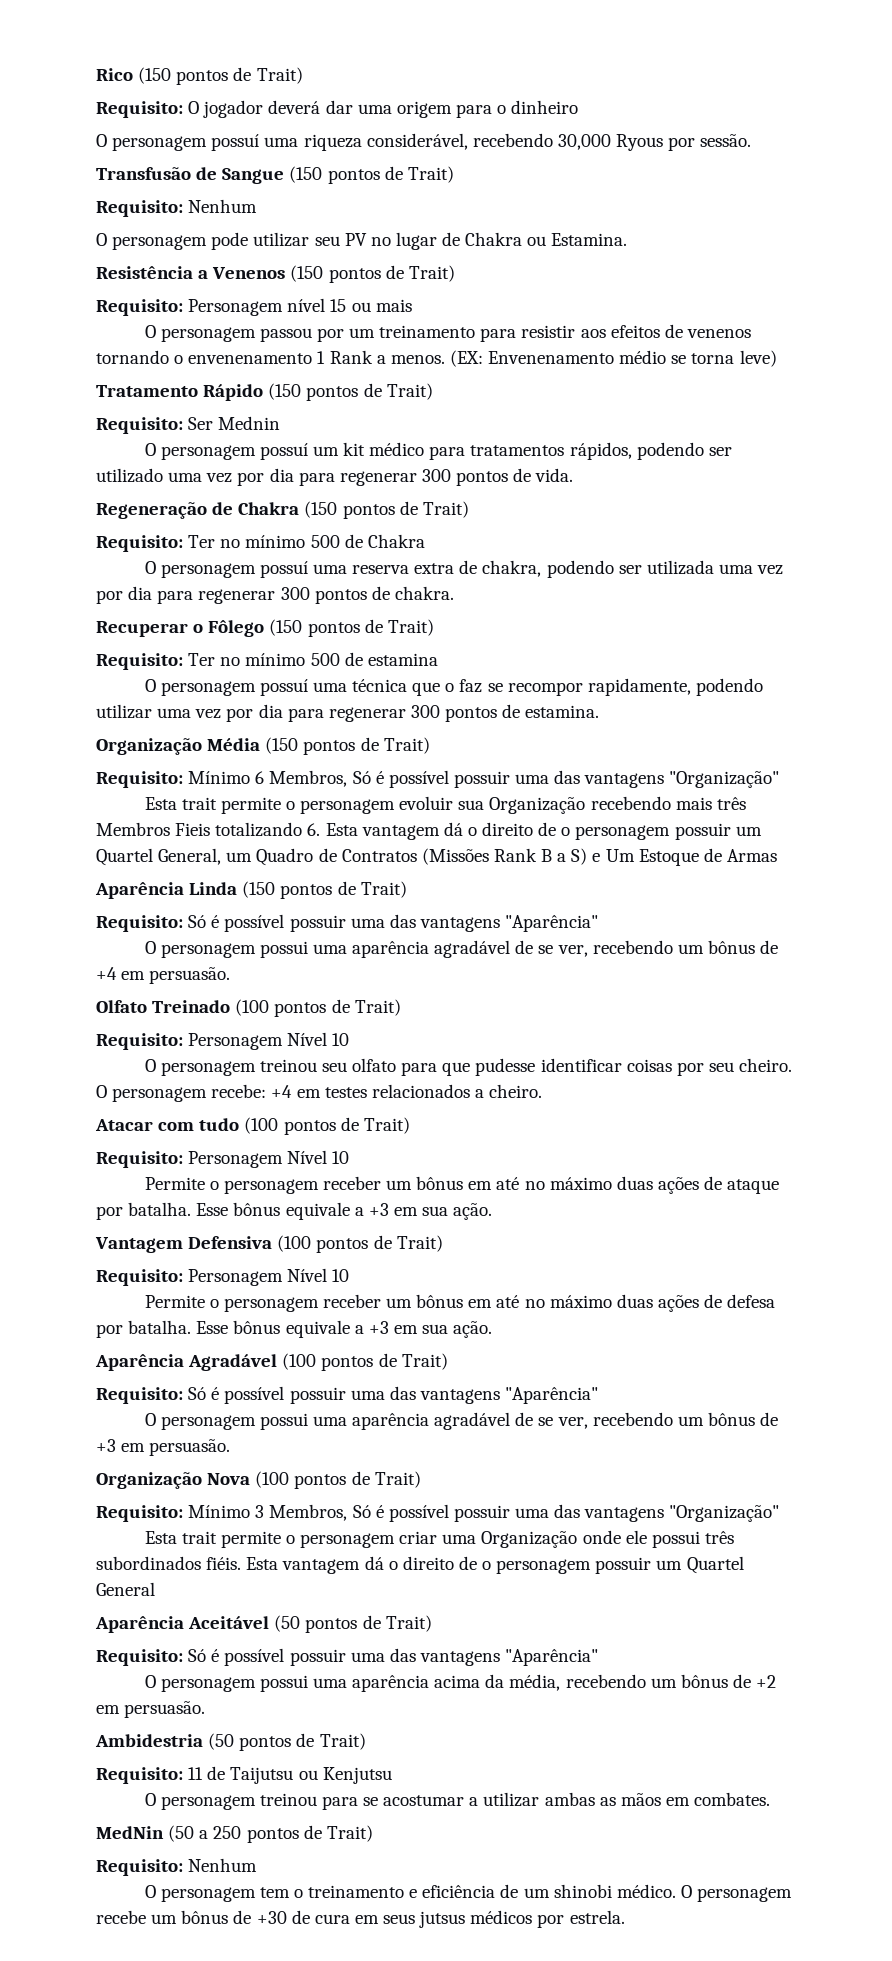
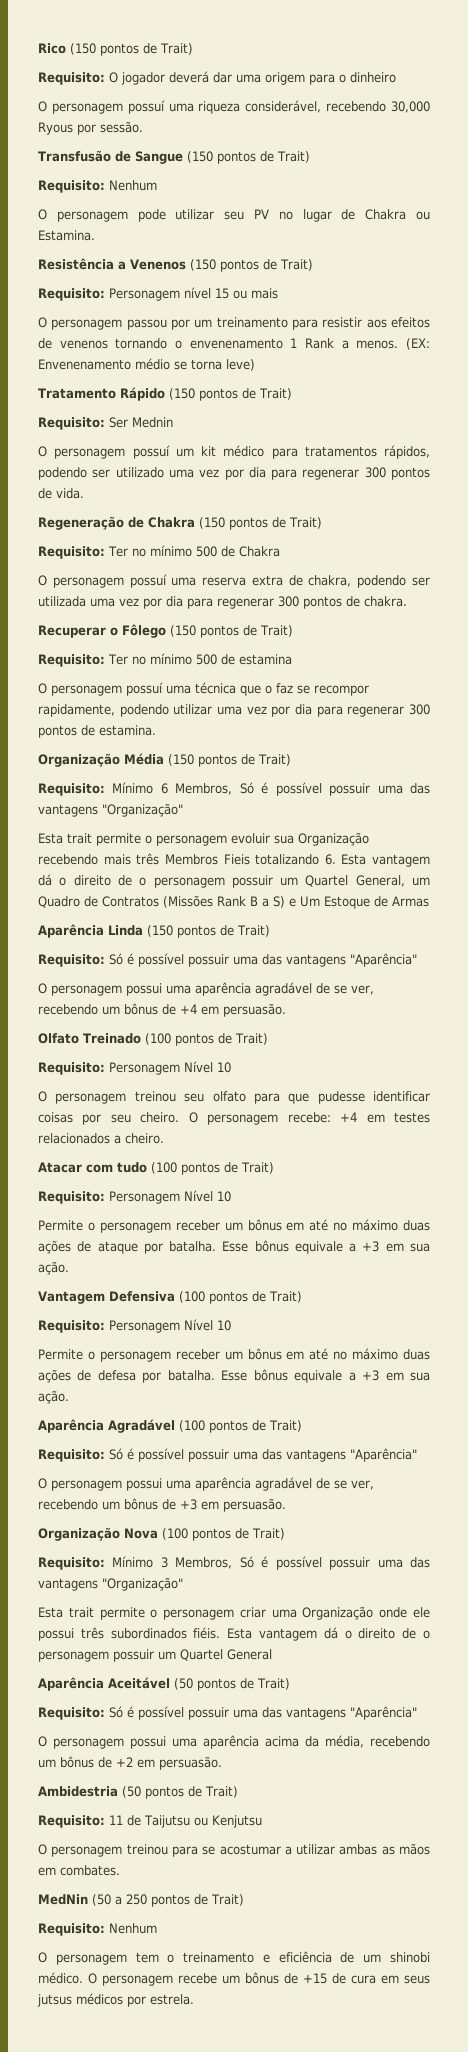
- O personagem recebe um bônus de +30 de cura em seus jutsus médicos por estrela.
+ O personagem recebe um bônus de +15 de cura em seus jutsus médicos por estrela.

